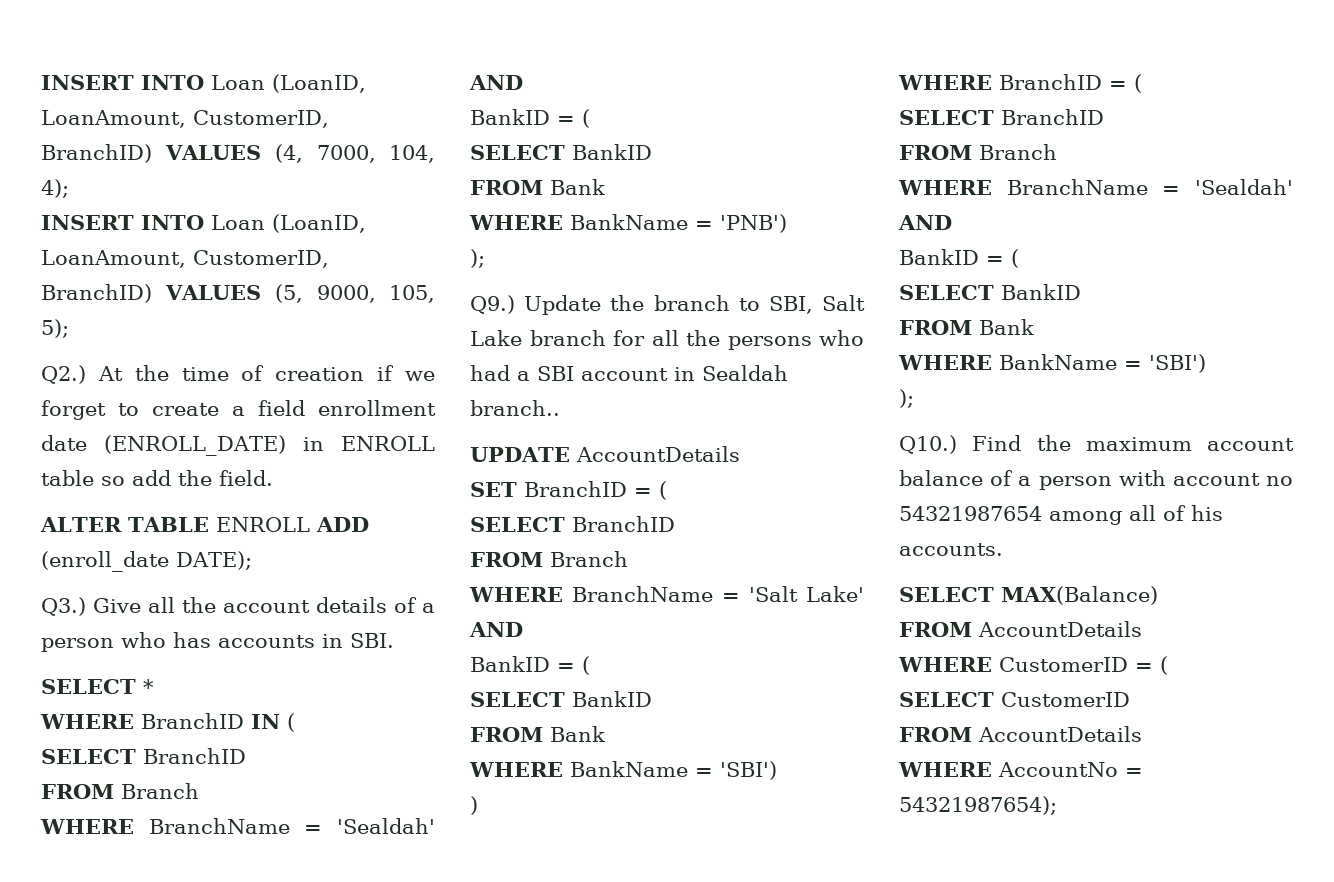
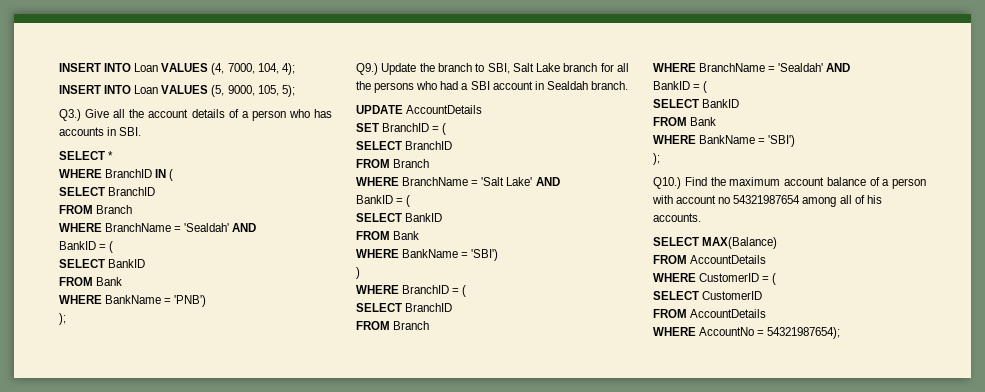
- INSERT INTO Loan (LoanID, LoanAmount, CustomerID, BranchID) VALUES (4, 7000, 104, 4);
+ INSERT INTO Loan VALUES (4, 7000, 104, 4);
- INSERT INTO Loan (LoanID, LoanAmount, CustomerID, BranchID) VALUES (5, 9000, 105, 5);
+ INSERT INTO Loan VALUES (5, 9000, 105, 5);
- Q2.) At the time of creation if we forget to create a field enrollment date (ENROLL_DATE) in ENROLL table so add the field.
- ALTER TABLE ENROLL ADD (enroll_date DATE);
- Q9.) Update the branch to SBI, Salt Lake branch for all the persons who had a SBI account in Sealdah branch..
+ Q9.) Update the branch to SBI, Salt Lake branch for all the persons who had a SBI account in Sealdah branch.

